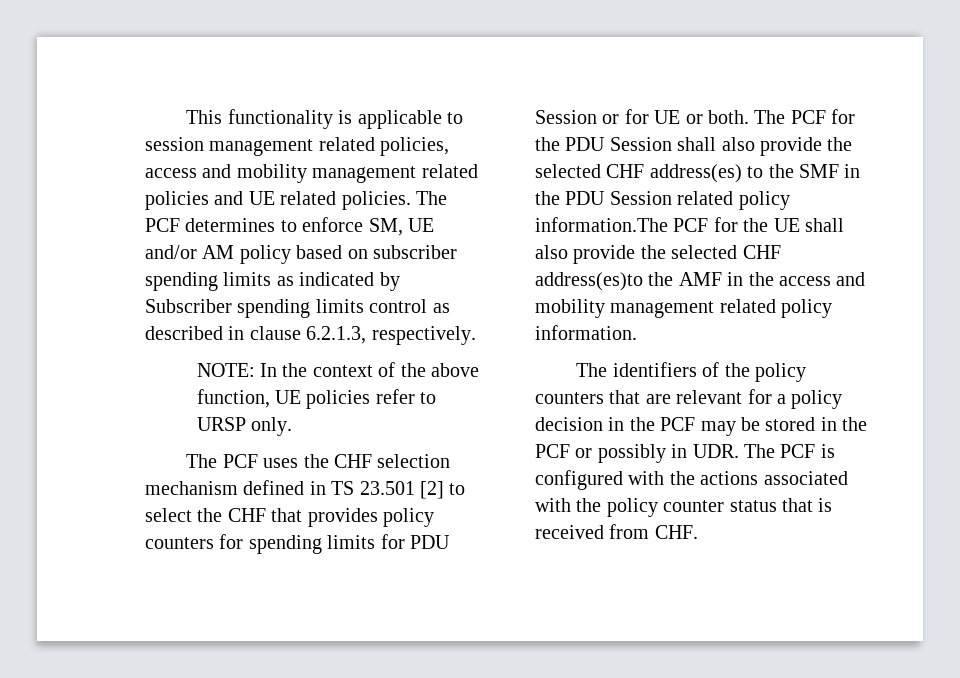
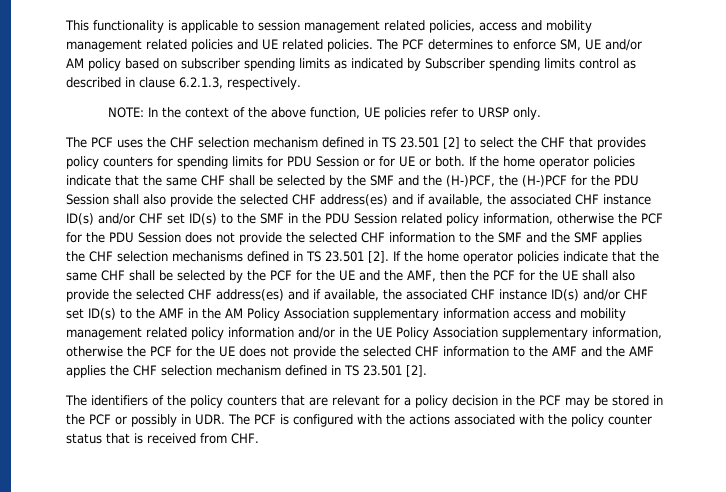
- The PCF for the PDU Session shall also provide the selected CHF address(es) to the SMF in the PDU Session related policy information.The PCF for the UE shall also provide the selected CHF address(es)to the AMF in the access and mobility management related policy information.
+ If the home operator policies indicate that the same CHF shall be selected by the SMF and the (H-)PCF, the (H-)PCF for the PDU Session shall also provide the selected CHF address(es) and if available, the associated CHF instance ID(s) and/or CHF set ID(s) to the SMF in the PDU Session related policy information, otherwise the PCF for the PDU Session does not provide the selected CHF information to the SMF and the SMF applies the CHF selection mechanisms defined in TS 23.501 [2]. If the home operator policies indicate that the same CHF shall be selected by the PCF for the UE and the AMF, then the PCF for the UE shall also provide the selected CHF address(es) and if available, the associated CHF instance ID(s) and/or CHF set ID(s) to the AMF in the AM Policy Association supplementary information access and mobility management related policy information and/or in the UE Policy Association supplementary information, otherwise the PCF for the UE does not provide the selected CHF information to the AMF and the AMF applies the CHF selection mechanism defined in TS 23.501 [2].

